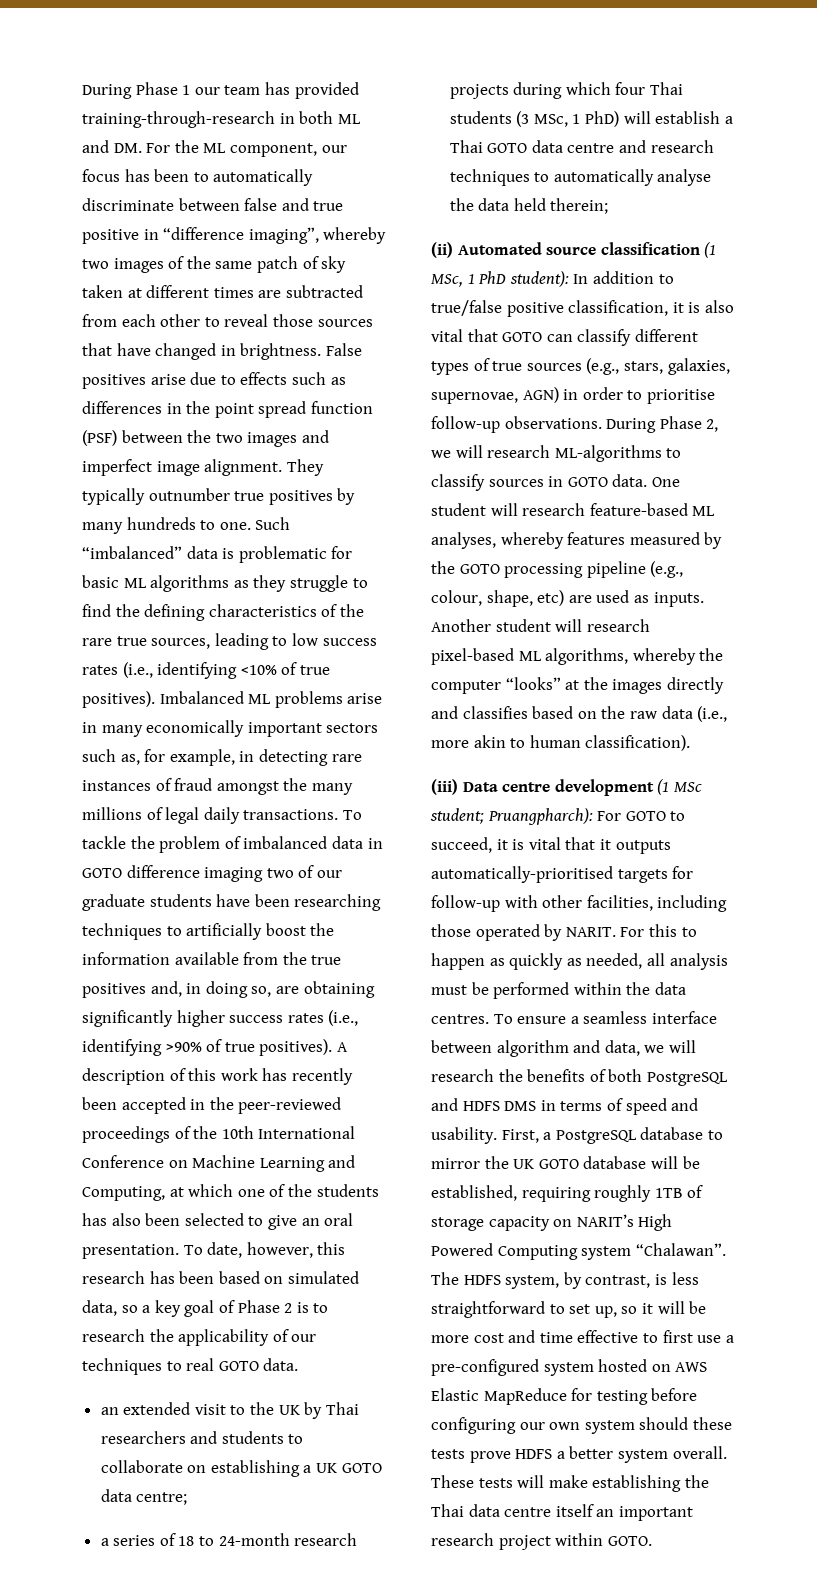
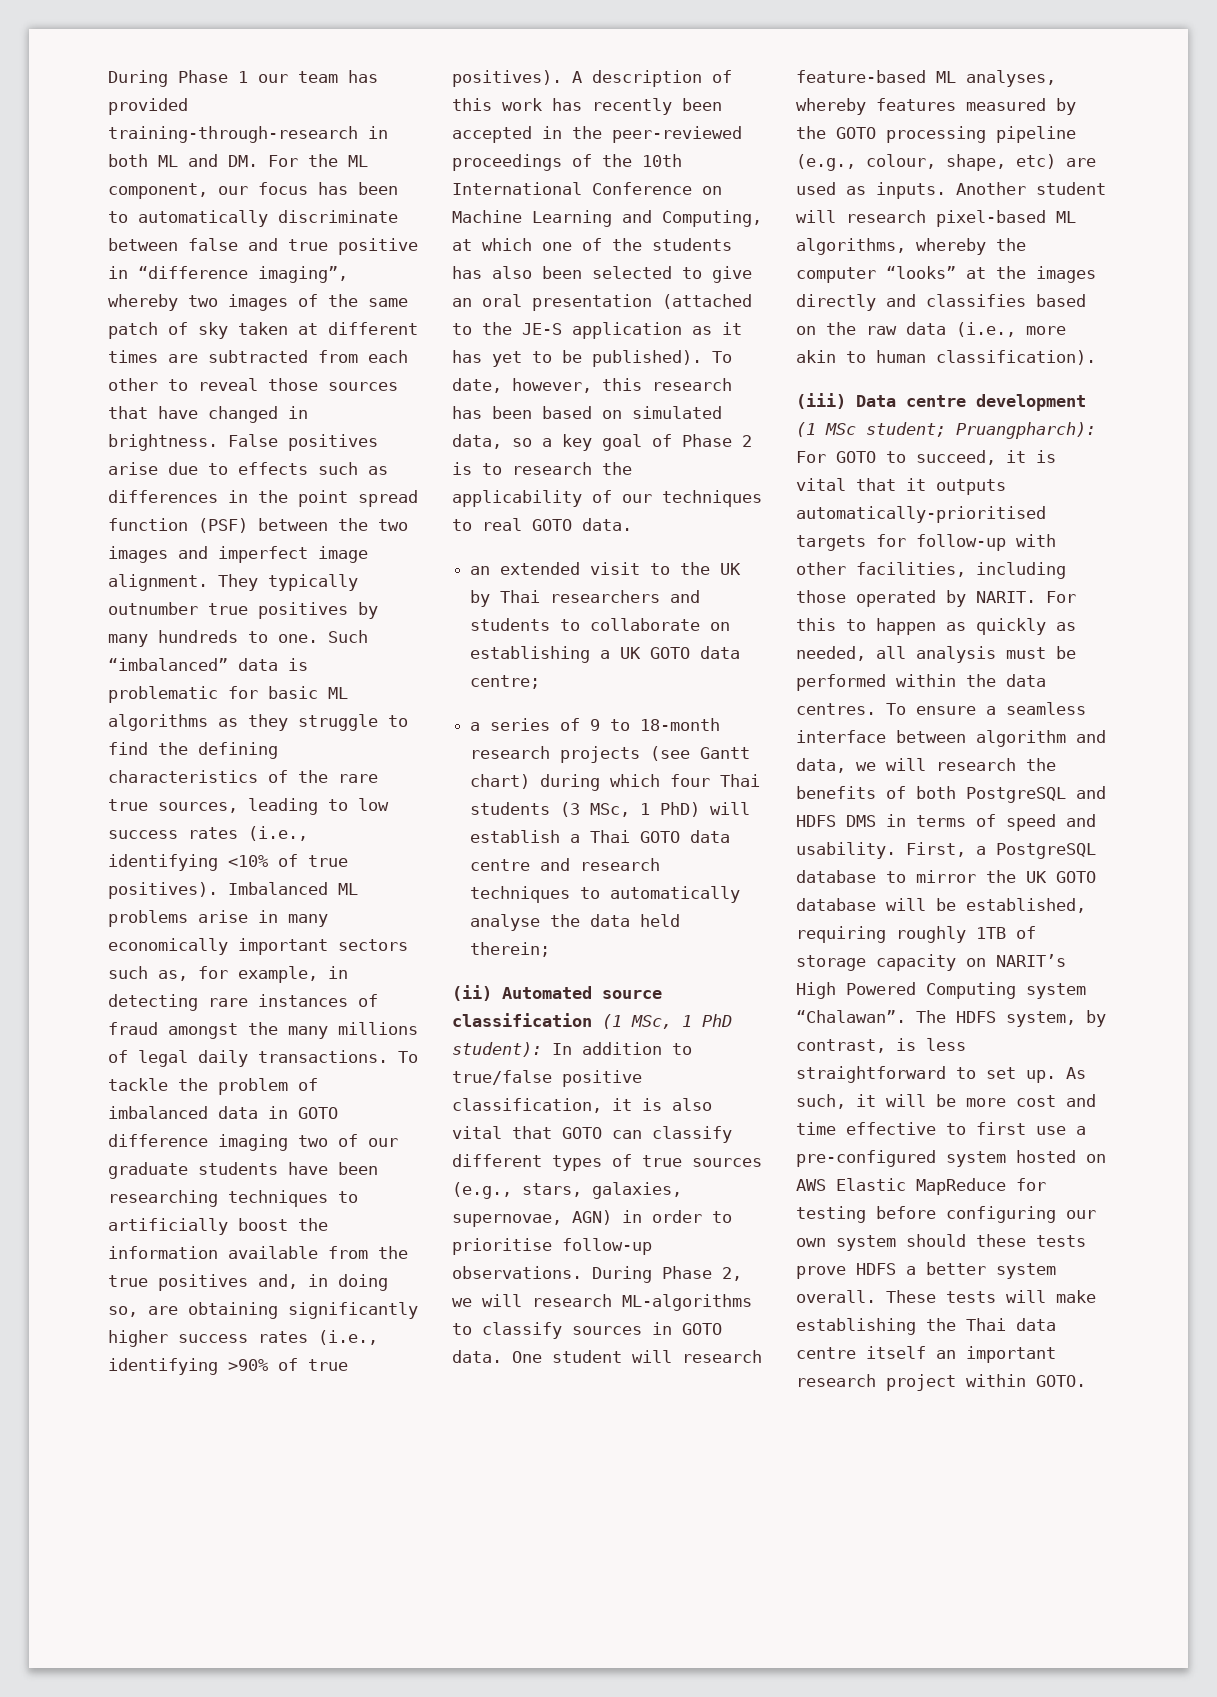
- A description of this work has recently been accepted in the peer-reviewed proceedings of the 10th International Conference on Machine Learning and Computing, at which one of the students has also been selected to give an oral presentation.
+ A description of this work has recently been accepted in the peer-reviewed proceedings of the 10th International Conference on Machine Learning and Computing, at which one of the students has also been selected to give an oral presentation (attached to the JE-S application as it has yet to be published).
- a series of 18 to 24-month research projects during which four Thai students (3 MSc, 1 PhD) will establish a Thai GOTO data centre and research techniques to automatically analyse the data held therein;
+ a series of 9 to 18-month research projects (see Gantt chart) during which four Thai students (3 MSc, 1 PhD) will establish a Thai GOTO data centre and research techniques to automatically analyse the data held therein;
- The HDFS system, by contrast, is less straightforward to set up, so it will be more cost and time effective to first use a pre-configured system hosted on AWS Elastic MapReduce for testing before configuring our own system should these tests prove HDFS a better system overall.
+ The HDFS system, by contrast, is less straightforward to set up. As such, it will be more cost and time effective to first use a pre-configured system hosted on AWS Elastic MapReduce for testing before configuring our own system should these tests prove HDFS a better system overall.

